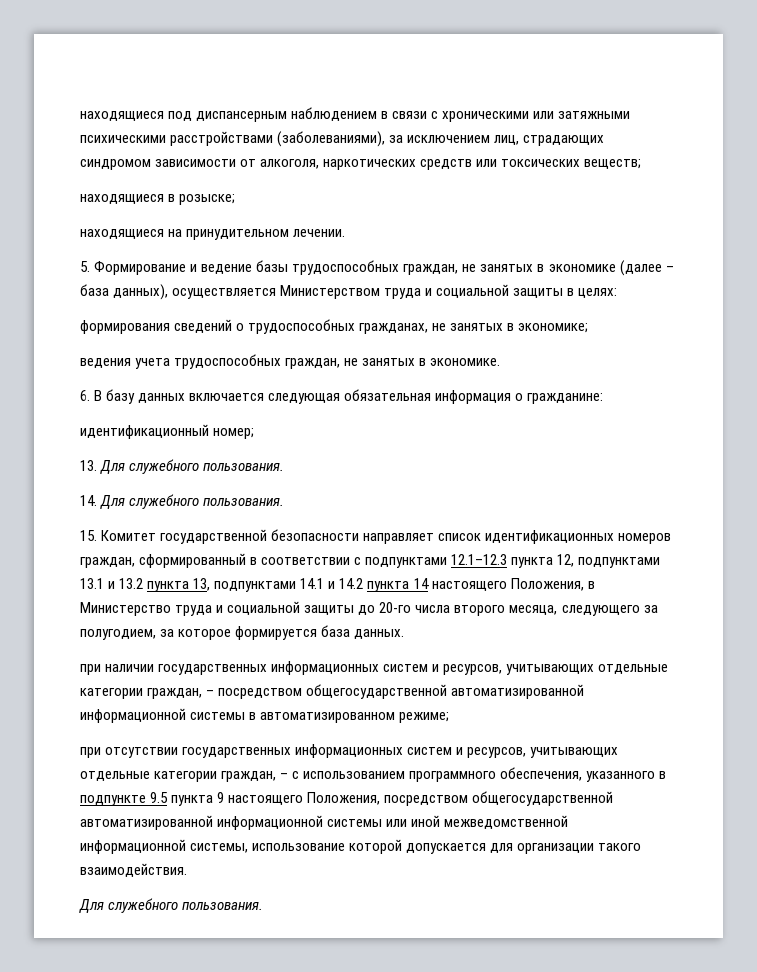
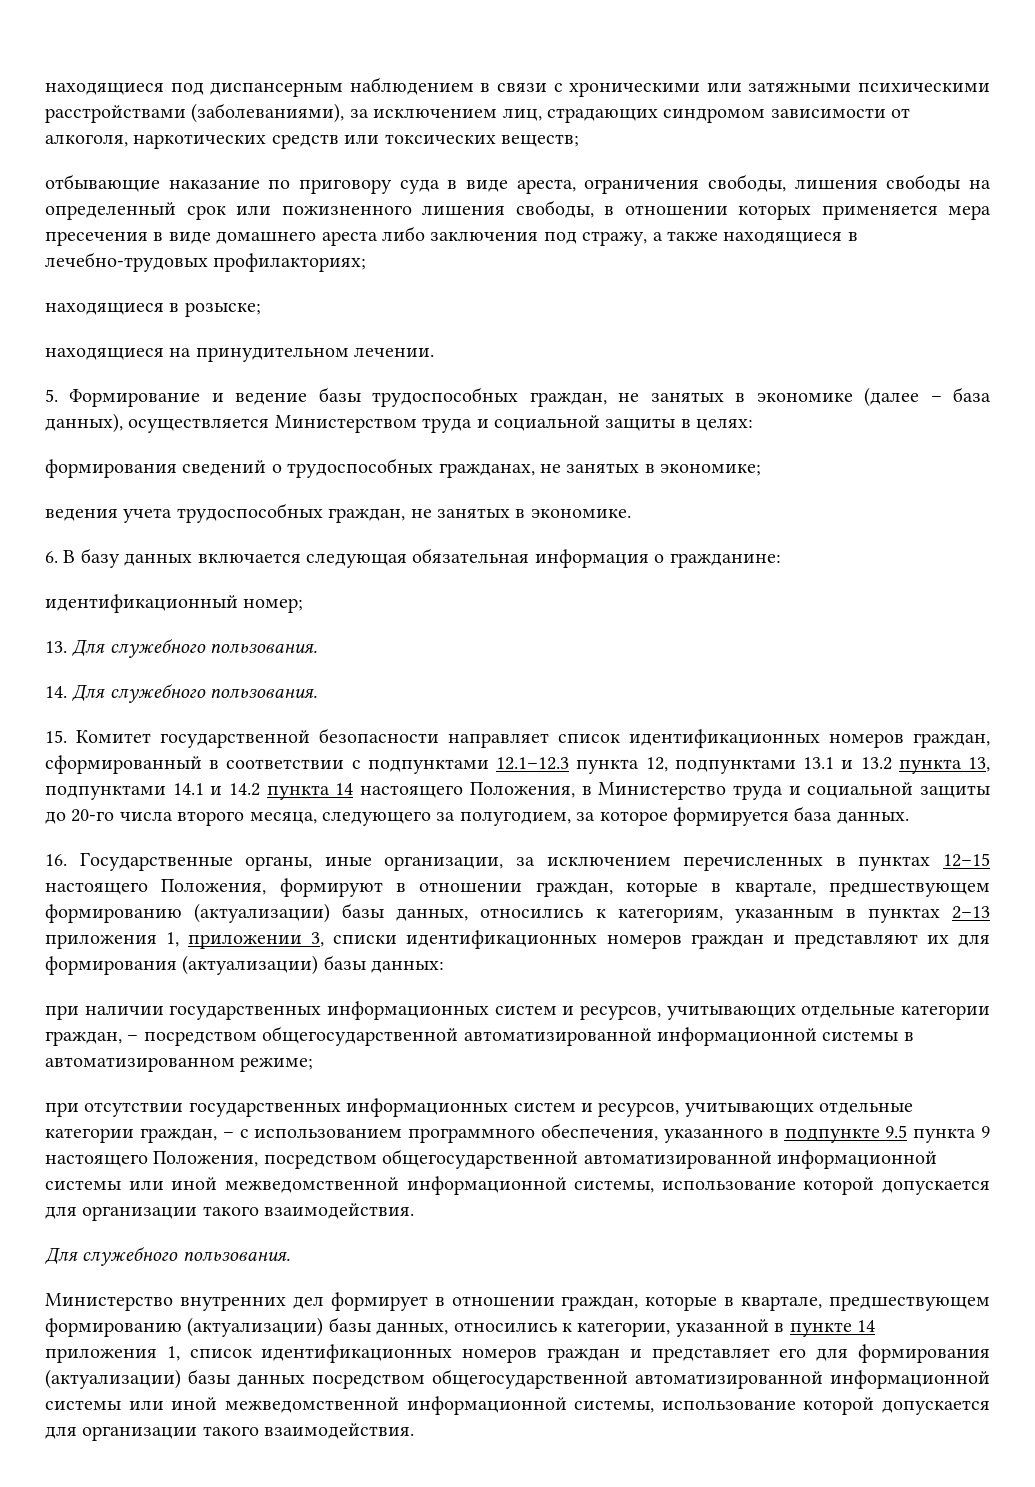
+ отбывающие наказание по приговору суда в виде ареста, ограничения свободы, лишения свободы на определенный срок или пожизненного лишения свободы, в отношении которых применяется мера пресечения в виде домашнего ареста либо заключения под стражу, а также находящиеся в лечебно-трудовых профилакториях;
+ 16. Государственные органы, иные организации, за исключением перечисленных в пунктах 12–15 настоящего Положения, формируют в отношении граждан, которые в квартале, предшествующем формированию (актуализации) базы данных, относились к категориям, указанным в пунктах 2–13 приложения 1, приложении 3, списки идентификационных номеров граждан и представляют их для формирования (актуализации) базы данных:
+ Министерство внутренних дел формирует в отношении граждан, которые в квартале, предшествующем формированию (актуализации) базы данных, относились к категории, указанной в пункте 14 приложения 1, список идентификационных номеров граждан и представляет его для формирования (актуализации) базы данных посредством общегосударственной автоматизированной информационной системы или иной межведомственной информационной системы, использование которой допускается для организации такого взаимодействия.

